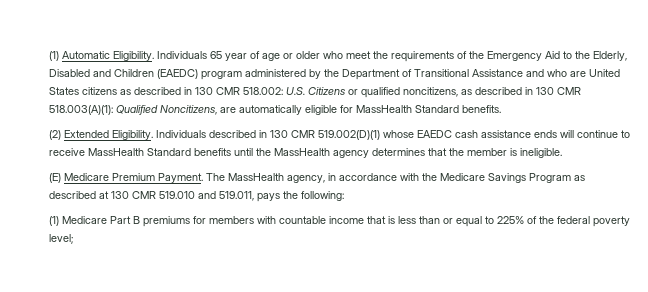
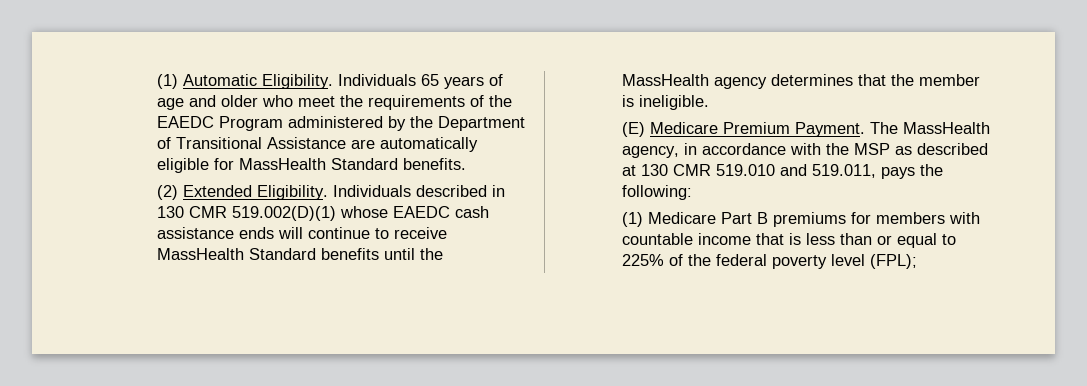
- Individuals 65 year of age or older who meet the requirements of the Emergency Aid to the Elderly, Disabled and Children (EAEDC) program administered by the Department of Transitional Assistance and who are United States citizens as described in 130 CMR 518.002: U.S. Citizens or qualified noncitizens, as described in 130 CMR 518.003(A)(1): Qualified Noncitizens, are automatically eligible for MassHealth Standard benefits.
+ Individuals 65 years of age and older who meet the requirements of the EAEDC Program administered by the Department of Transitional Assistance are automatically eligible for MassHealth Standard benefits.
- The MassHealth agency, in accordance with the Medicare Savings Program as described at 130 CMR 519.010 and 519.011, pays the following:
+ The MassHealth agency, in accordance with the MSP as described at 130 CMR 519.010 and 519.011, pays the following:
- (1) Medicare Part B premiums for members with countable income that is less than or equal to 225% of the federal poverty level;
+ (1) Medicare Part B premiums for members with countable income that is less than or equal to 225% of the federal poverty level (FPL);

